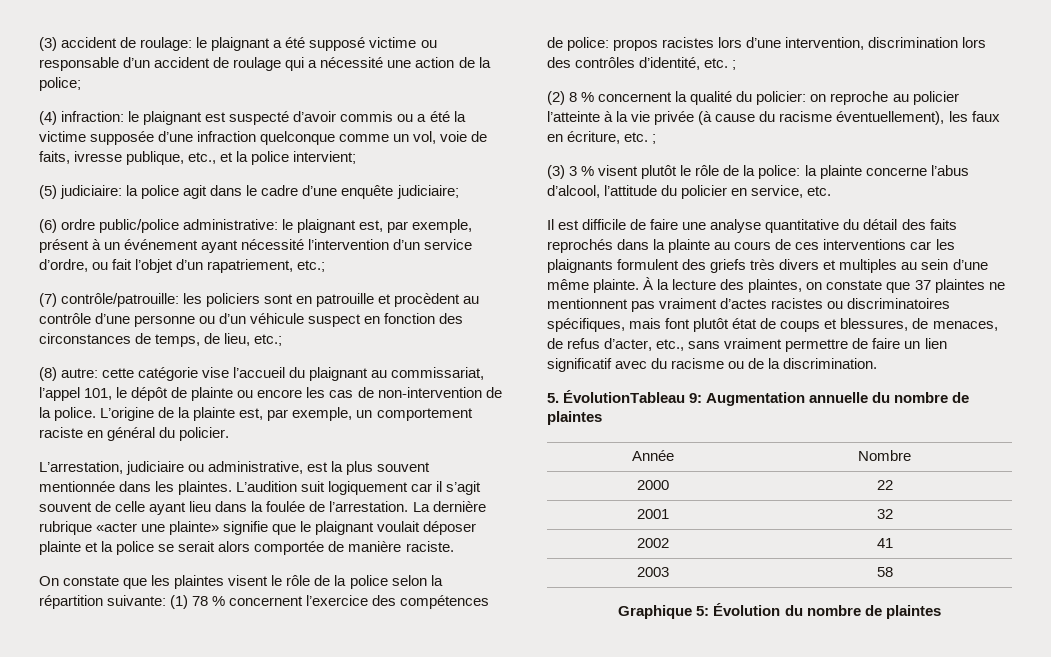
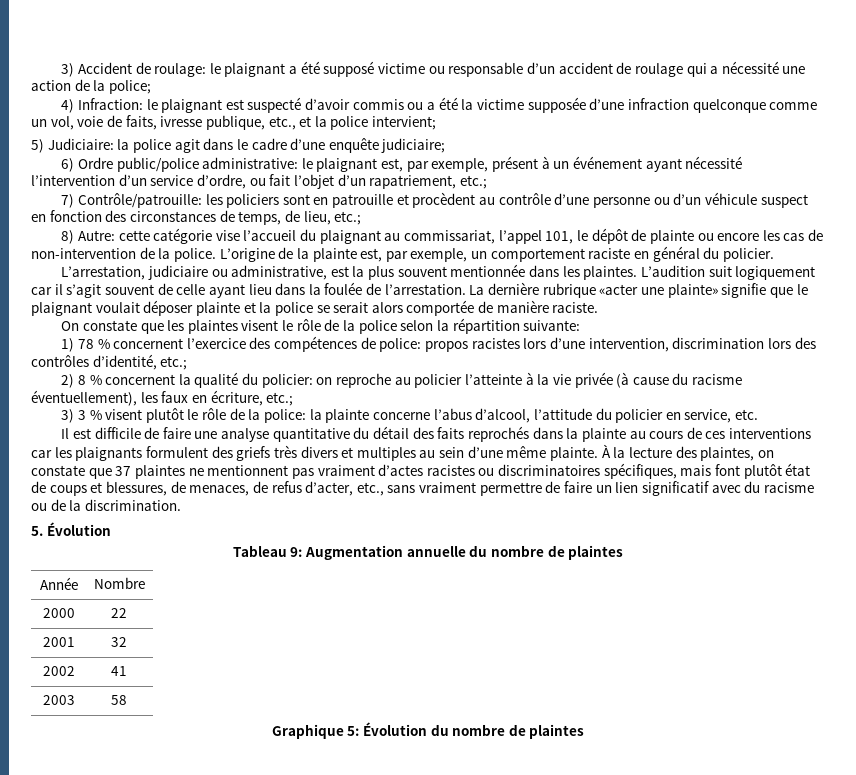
- (3) accident de roulage: le plaignant a été supposé victime ou responsable d’un accident de roulage qui a nécessité une action de la police;
+ 3) Accident de roulage: le plaignant a été supposé victime ou responsable d’un accident de roulage qui a nécessité une action de la police;
- (4) infraction: le plaignant est suspecté d’avoir commis ou a été la victime supposée d’une infraction quelconque comme un vol, voie de faits, ivresse publique, etc., et la police intervient;
+ 4) Infraction: le plaignant est suspecté d’avoir commis ou a été la victime supposée d’une infraction quelconque comme un vol, voie de faits, ivresse publique, etc., et la police intervient;
- (5) judiciaire: la police agit dans le cadre d’une enquête judiciaire;
+ 5) Judiciaire: la police agit dans le cadre d’une enquête judiciaire;
- (6) ordre public/police administrative: le plaignant est, par exemple, présent à un événement ayant nécessité l’intervention d’un service d’ordre, ou fait l’objet d’un rapatriement, etc.;
+ 6) Ordre public/police administrative: le plaignant est, par exemple, présent à un événement ayant nécessité l’intervention d’un service d’ordre, ou fait l’objet d’un rapatriement, etc.;
- (7) contrôle/patrouille: les policiers sont en patrouille et procèdent au contrôle d’une personne ou d’un véhicule suspect en fonction des circonstances de temps, de lieu, etc.;
+ 7) Contrôle/patrouille: les policiers sont en patrouille et procèdent au contrôle d’une personne ou d’un véhicule suspect en fonction des circonstances de temps, de lieu, etc.;
- (8) autre: cette catégorie vise l’accueil du plaignant au commissariat, l’appel 101, le dépôt de plainte ou encore les cas de non-intervention de la police.
+ 8) Autre: cette catégorie vise l’accueil du plaignant au commissariat, l’appel 101, le dépôt de plainte ou encore les cas de non-intervention de la police.
- On constate que les plaintes visent le rôle de la police selon la répartition suivante: (1) 78 % concernent l’exercice des compétences de police:
+ On constate que les plaintes visent le rôle de la police selon la répartition suivante:
+ 1) 78 % concernent l’exercice des compétences de police:
- propos racistes lors d’une intervention, discrimination lors des contrôles d’identité, etc. ;
- (2) 8 % concernent la qualité du policier:
+ propos racistes lors d’une intervention, discrimination lors des contrôles d’identité, etc.;
+ 2) 8 % concernent la qualité du policier:
- on reproche au policier l’atteinte à la vie privée (à cause du racisme éventuellement), les faux en écriture, etc. ;
- (3) 3 % visent plutôt le rôle de la police:
+ on reproche au policier l’atteinte à la vie privée (à cause du racisme éventuellement), les faux en écriture, etc.;
+ 3) 3 % visent plutôt le rôle de la police:
- 5. ÉvolutionTableau 9: Augmentation annuelle du nombre de plaintes
+ 5. Évolution
+ Tableau 9: Augmentation annuelle du nombre de plaintes

